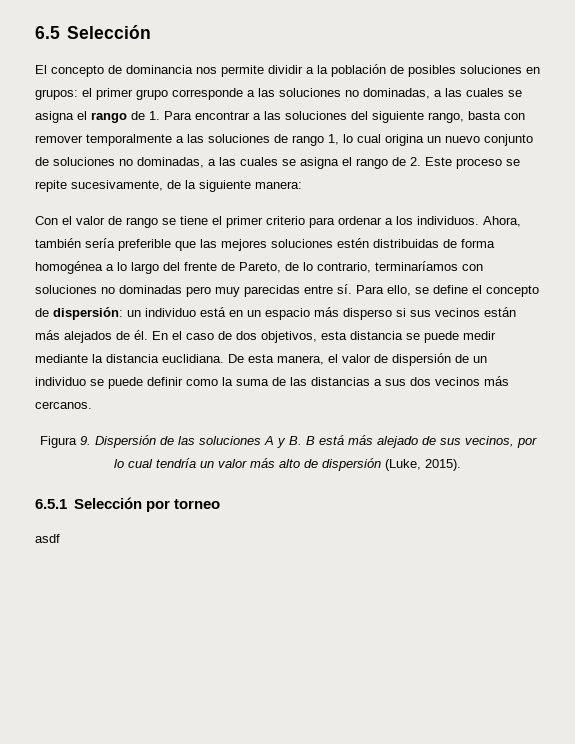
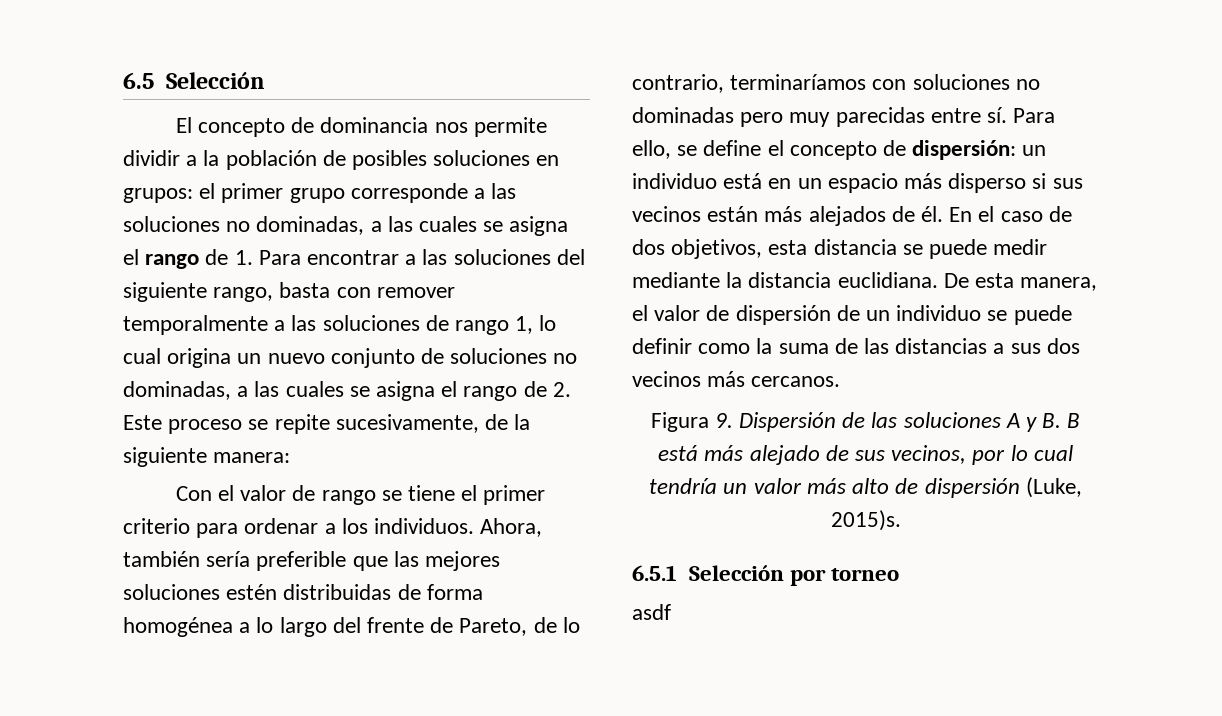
- Figura 9. Dispersión de las soluciones A y B. B está más alejado de sus vecinos, por lo cual tendría un valor más alto de dispersión (Luke, 2015).
+ Figura 9. Dispersión de las soluciones A y B. B está más alejado de sus vecinos, por lo cual tendría un valor más alto de dispersión (Luke, 2015)s.

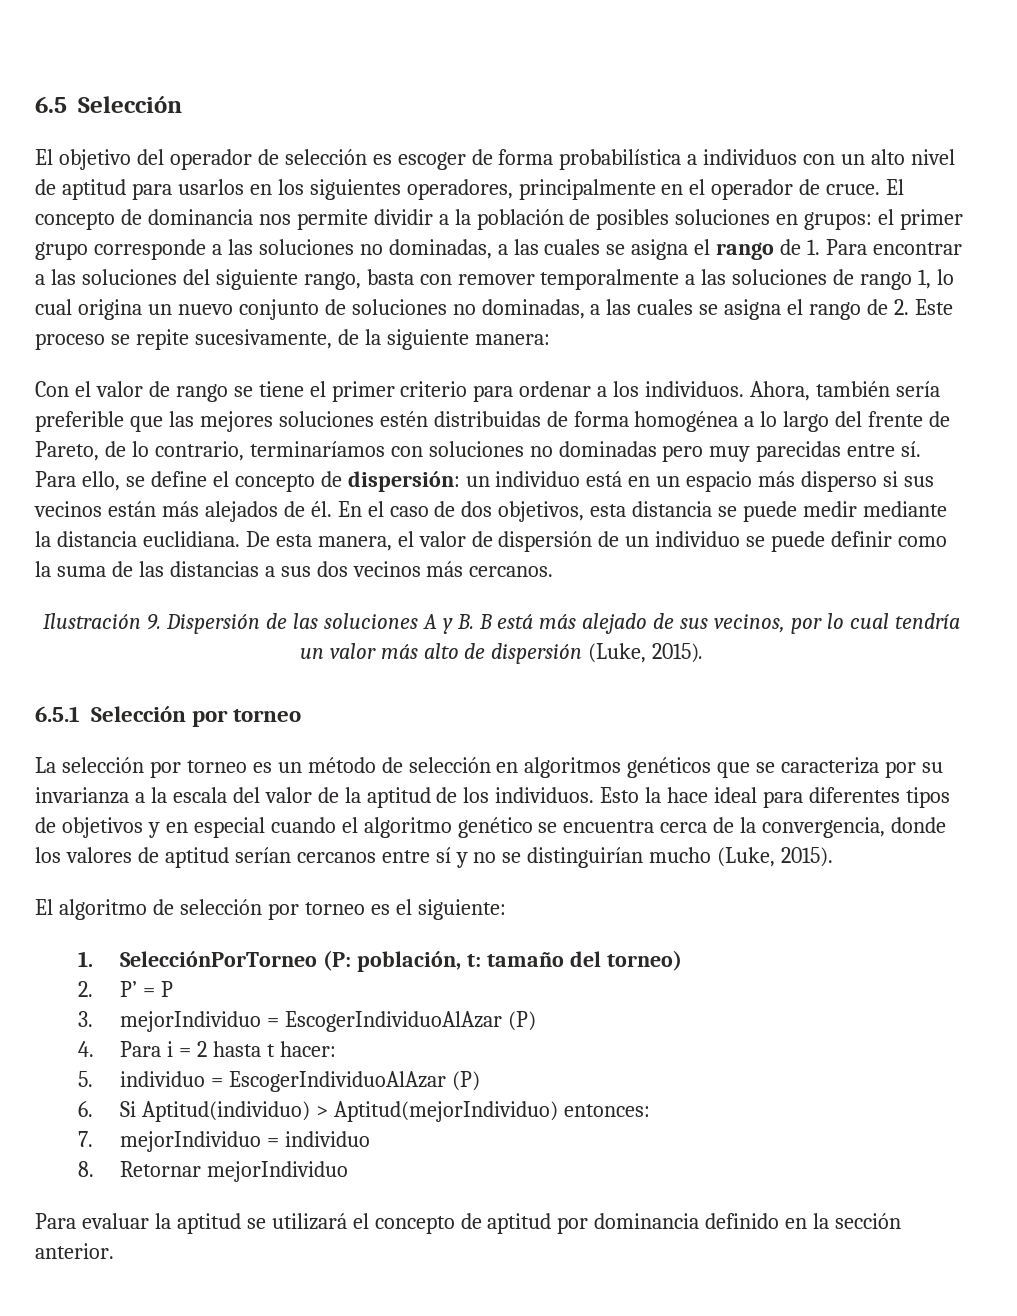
- El concepto de dominancia nos permite dividir a la población de posibles soluciones en grupos:
+ El objetivo del operador de selección es escoger de forma probabilística a individuos con un alto nivel de aptitud para usarlos en los siguientes operadores, principalmente en el operador de cruce. El concepto de dominancia nos permite dividir a la población de posibles soluciones en grupos:
- Figura 9. Dispersión de las soluciones A y B. B está más alejado de sus vecinos, por lo cual tendría un valor más alto de dispersión (Luke, 2015)s.
+ Ilustración 9. Dispersión de las soluciones A y B. B está más alejado de sus vecinos, por lo cual tendría un valor más alto de dispersión (Luke, 2015).
- asdf
+ La selección por torneo es un método de selección en algoritmos genéticos que se caracteriza por su invarianza a la escala del valor de la aptitud de los individuos. Esto la hace ideal para diferentes tipos de objetivos y en especial cuando el algoritmo genético se encuentra cerca de la convergencia, donde los valores de aptitud serían cercanos entre sí y no se distinguirían mucho (Luke, 2015).
+ El algoritmo de selección por torneo es el siguiente:
+ 1. SelecciónPorTorneo (P: población, t: tamaño del torneo)
+ 2. P’ = P
+ 3. mejorIndividuo = EscogerIndividuoAlAzar (P)
+ 4. Para i = 2 hasta t hacer:
+ 5. individuo = EscogerIndividuoAlAzar (P)
+ 6. Si Aptitud(individuo) > Aptitud(mejorIndividuo) entonces:
+ 7. mejorIndividuo = individuo
+ 8. Retornar mejorIndividuo
+ Para evaluar la aptitud se utilizará el concepto de aptitud por dominancia definido en la sección anterior.

